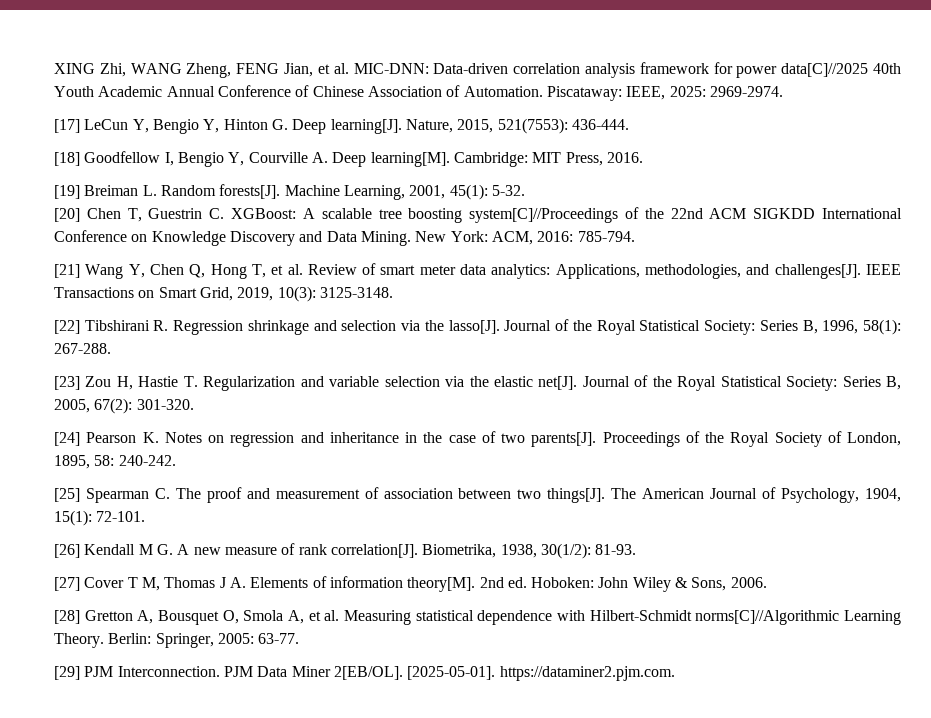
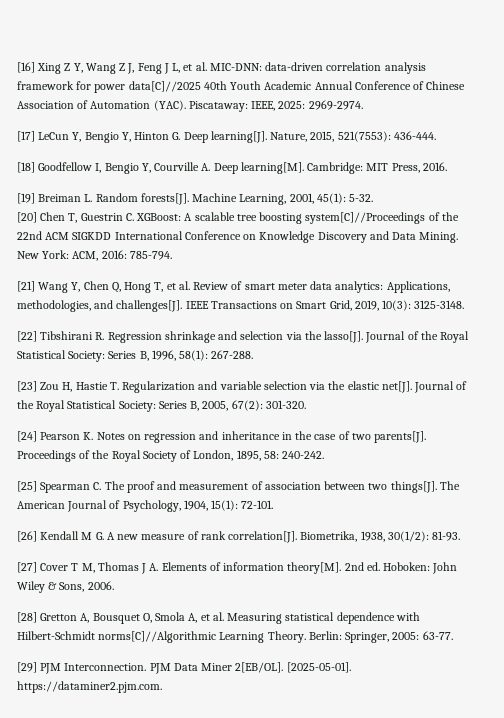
- XING Zhi, WANG Zheng, FENG Jian, et al. MIC-DNN: Data-driven correlation analysis framework for power data[C]//2025 40th Youth Academic Annual Conference of Chinese Association of Automation.
+ [16] Xing Z Y, Wang Z J, Feng J L, et al. MIC-DNN: data-driven correlation analysis framework for power data[C]//2025 40th Youth Academic Annual Conference of Chinese Association of Automation (YAC).

